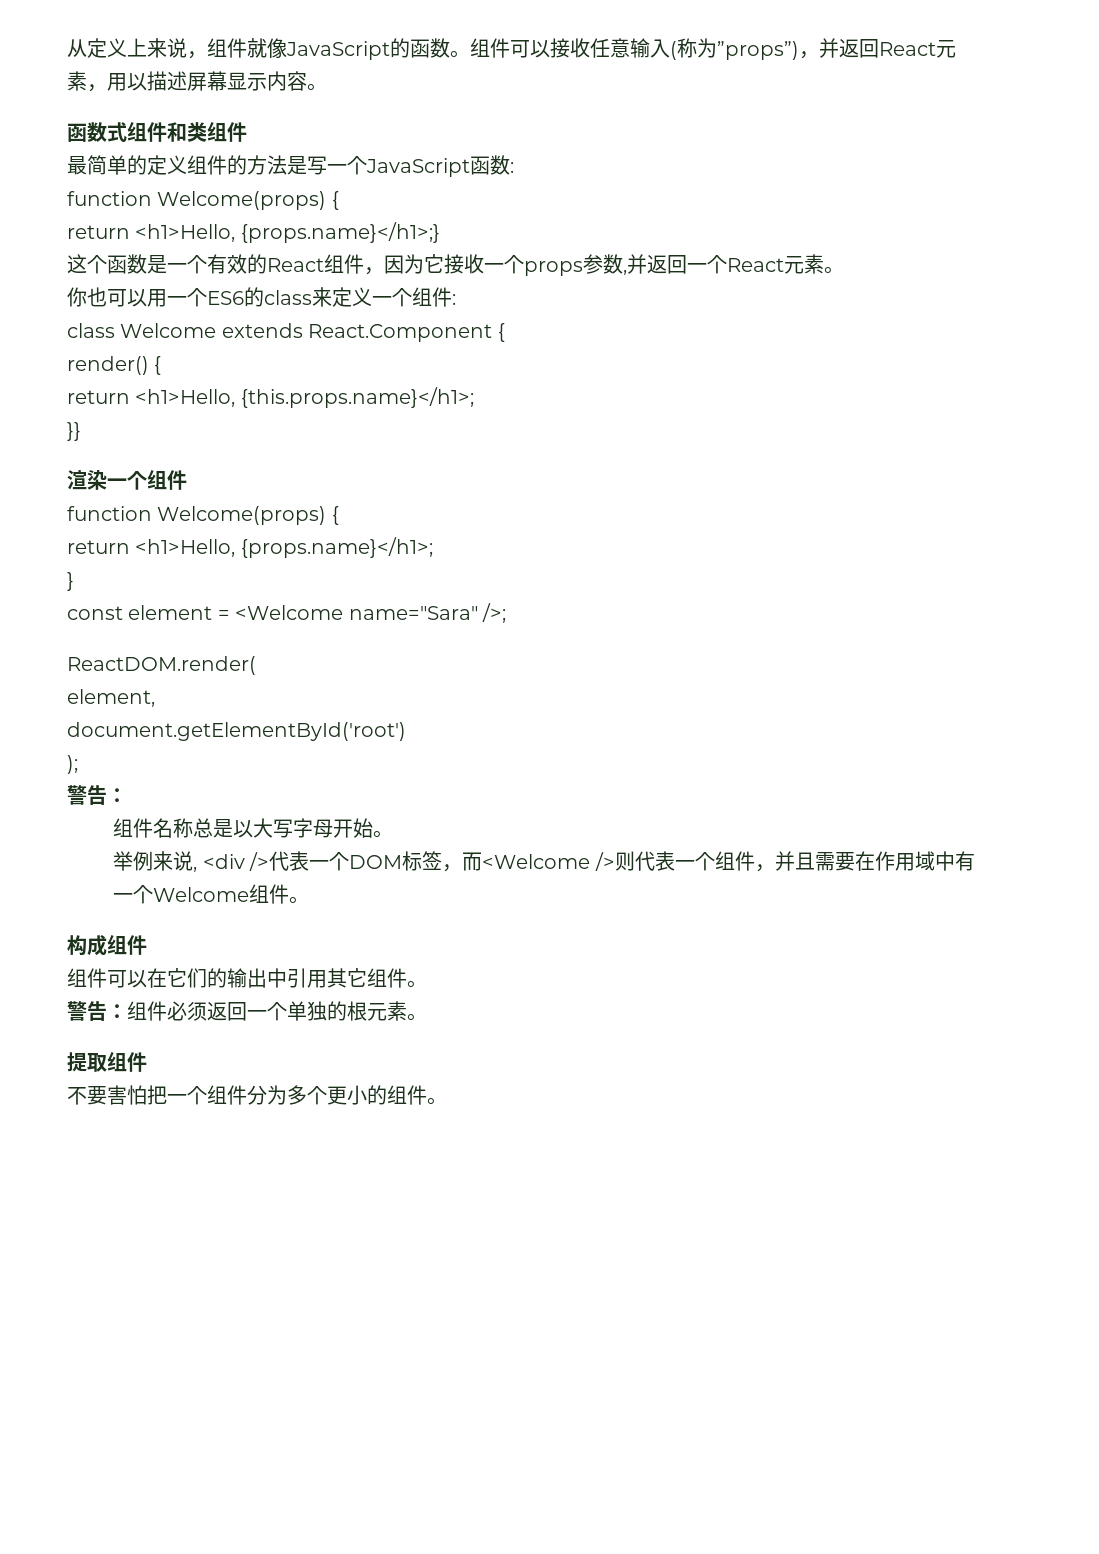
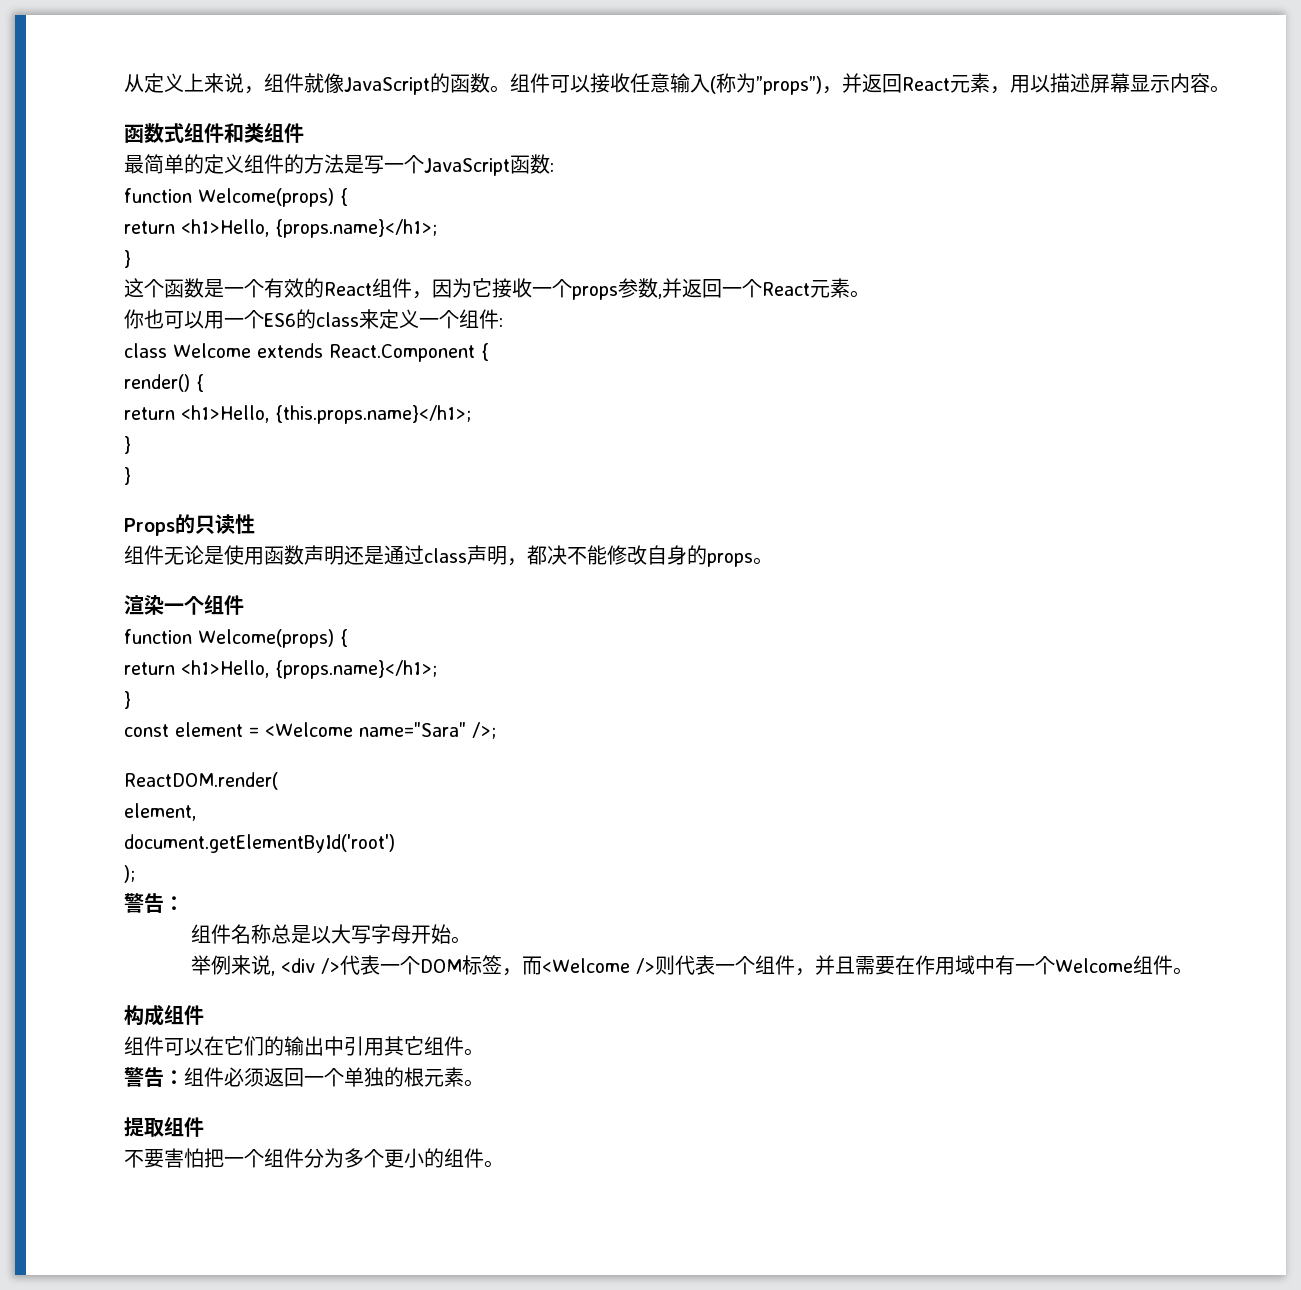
  最简单的定义组件的方法是写一个JavaScript函数:
  function Welcome(props) {
- return <h1>Hello, {props.name}</h1>;}
+ return <h1>Hello, {props.name}</h1>;
+ }
  return <h1>Hello, {this.props.name}</h1>;
- }}
+ }
+ }
+ Props的只读性
+ 组件无论是使用函数声明还是通过class声明，都决不能修改自身的props。

